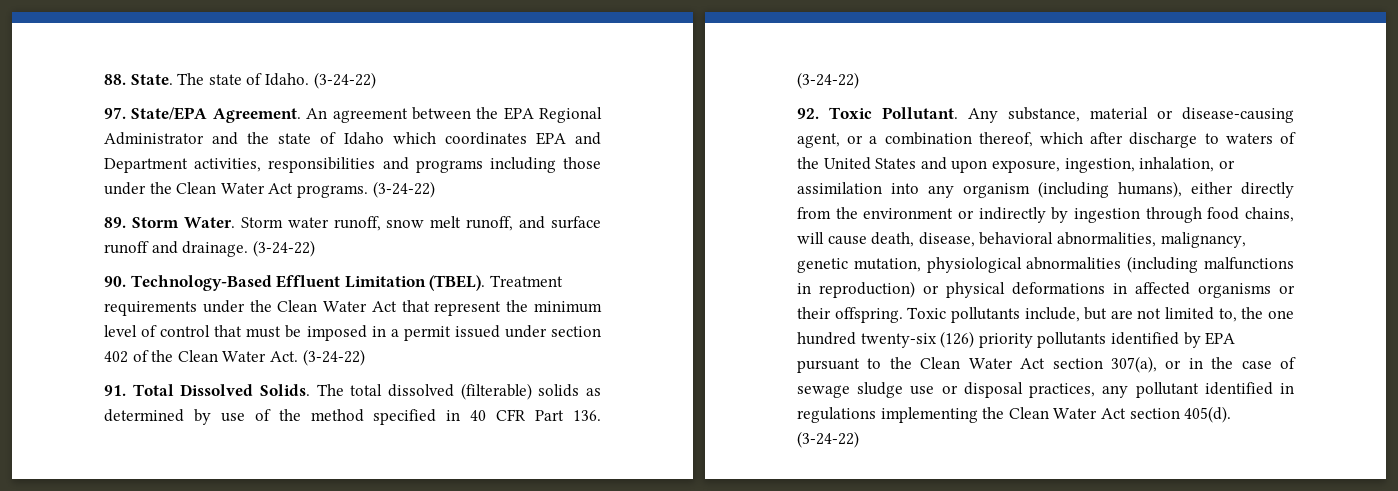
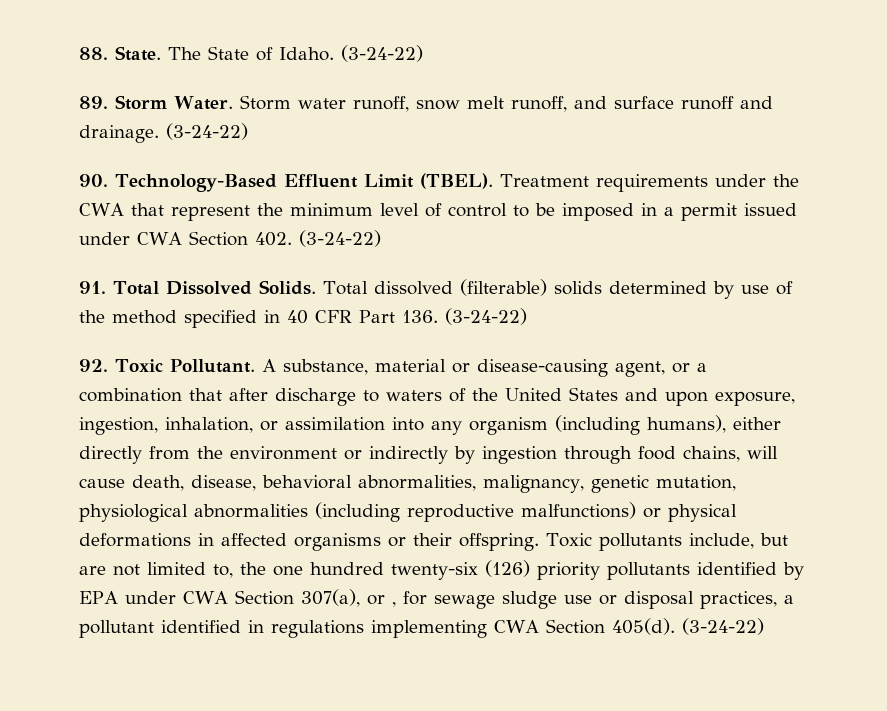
- The state of Idaho.
+ The State of Idaho.
- 97. State/EPA Agreement. An agreement between the EPA Regional Administrator and the state of Idaho which coordinates EPA and Department activities, responsibilities and programs including those under the Clean Water Act programs. (3-24-22)
- 90. Technology-Based Effluent Limitation (TBEL).
+ 90. Technology-Based Effluent Limit (TBEL).
- Treatment requirements under the Clean Water Act that represent the minimum level of control that must be imposed in a permit issued under section 402 of the Clean Water Act. (3-24-22)
+ Treatment requirements under the CWA that represent the minimum level of control to be imposed in a permit issued under CWA Section 402. (3-24-22)
- The total dissolved (filterable) solids as determined by use of the method specified in 40 CFR Part 136. (3-24-22)
+ Total dissolved (filterable) solids determined by use of the method specified in 40 CFR Part 136. (3-24-22)
- Any substance, material or disease-causing agent, or a combination thereof, which after discharge to waters of the United States and upon exposure, ingestion, inhalation, or assimilation into any organism (including humans), either directly from the environment or indirectly by ingestion through food chains, will cause death, disease, behavioral abnormalities, malignancy, genetic mutation, physiological abnormalities (including malfunctions in reproduction) or physical deformations in affected organisms or their offspring.
+ A substance, material or disease-causing agent, or a combination that after discharge to waters of the United States and upon exposure, ingestion, inhalation, or assimilation into any organism (including humans), either directly from the environment or indirectly by ingestion through food chains, will cause death, disease, behavioral abnormalities, malignancy, genetic mutation, physiological abnormalities (including reproductive malfunctions) or physical deformations in affected organisms or their offspring.
- Toxic pollutants include, but are not limited to, the one hundred twenty-six (126) priority pollutants identified by EPA pursuant to the Clean Water Act section 307(a), or in the case of sewage sludge use or disposal practices, any pollutant identified in regulations implementing the Clean Water Act section 405(d).
+ Toxic pollutants include, but are not limited to, the one hundred twenty-six (126) priority pollutants identified by EPA under CWA Section 307(a), or , for sewage sludge use or disposal practices, a pollutant identified in regulations implementing CWA Section 405(d).

